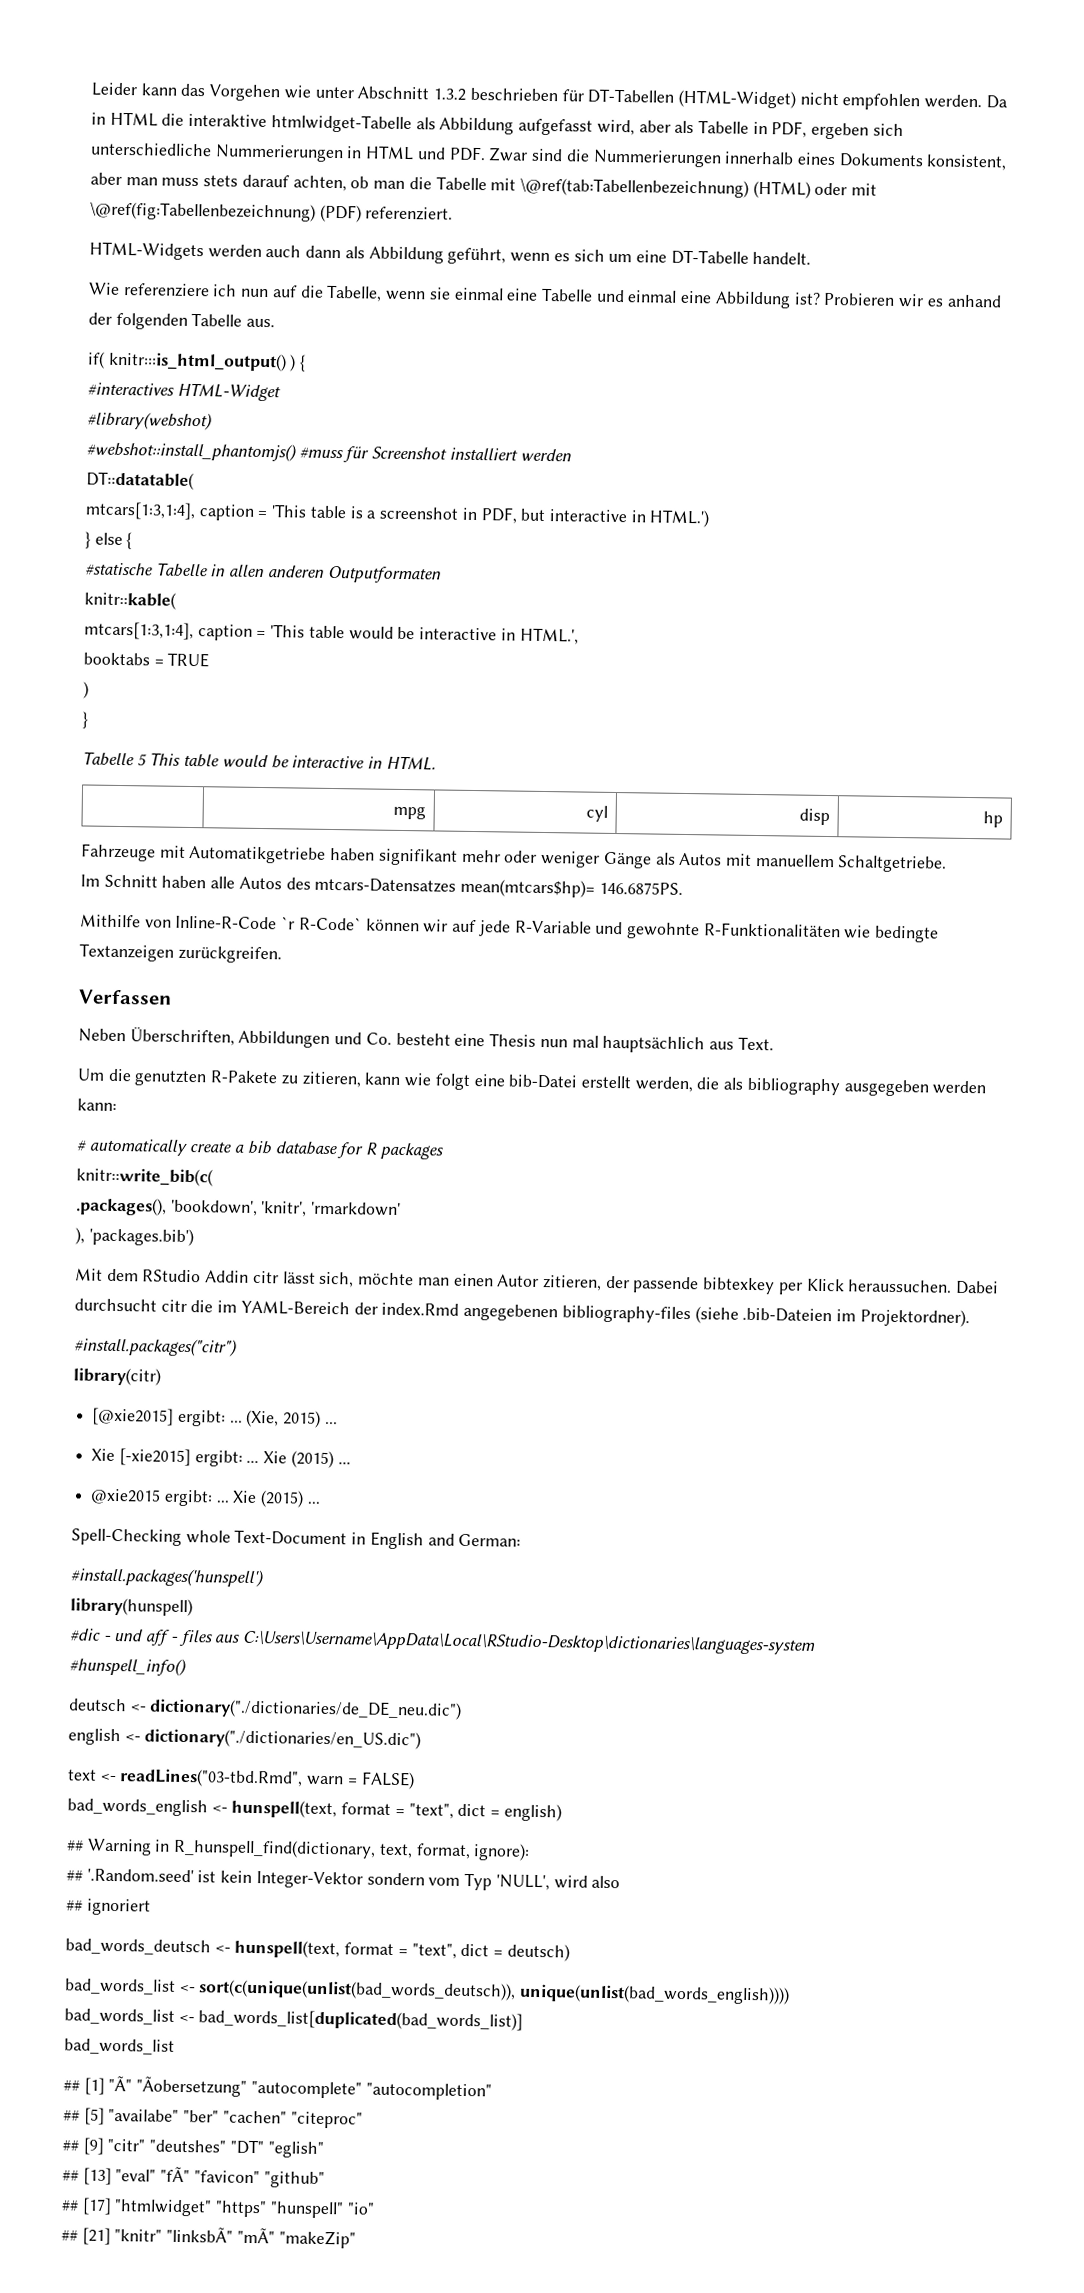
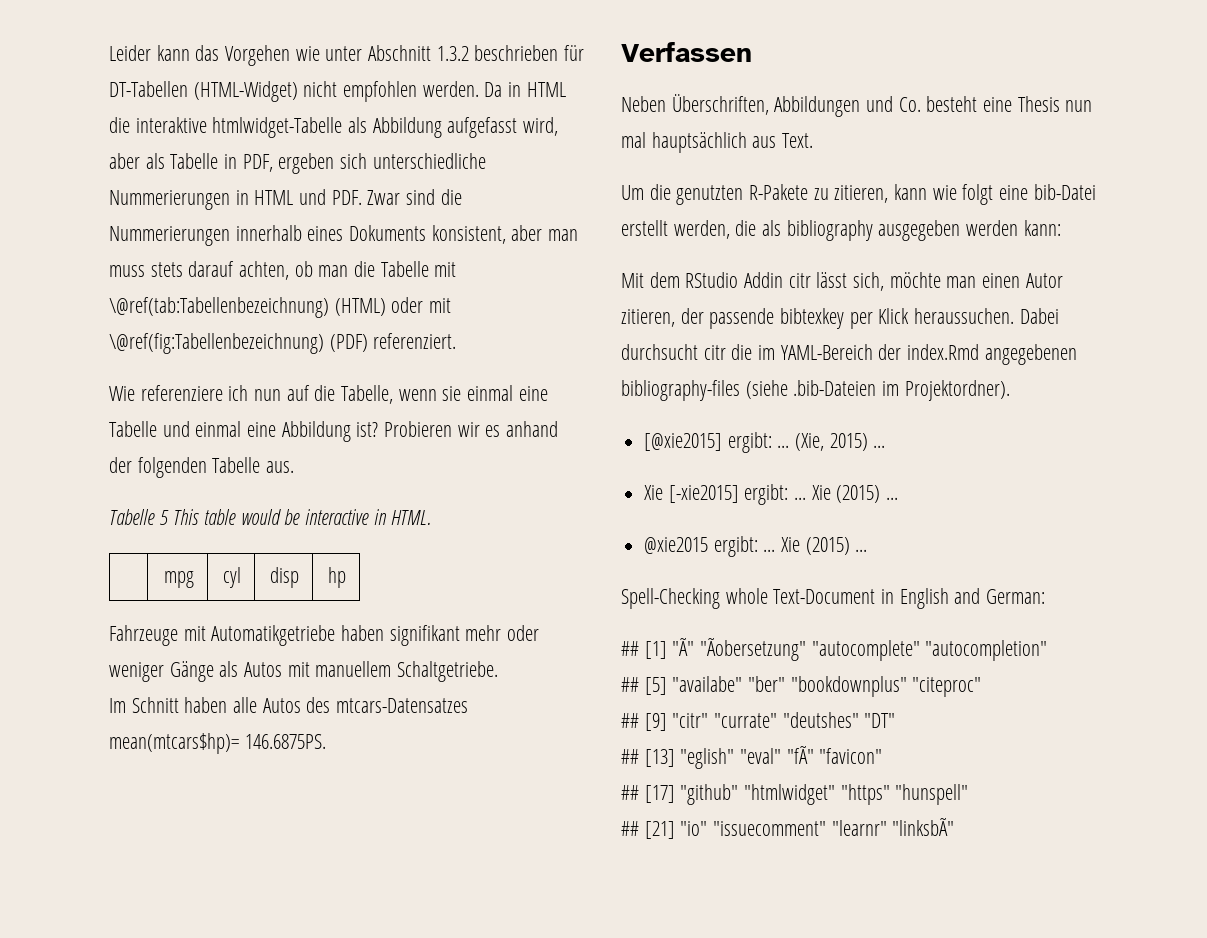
- HTML-Widgets werden auch dann als Abbildung geführt, wenn es sich um eine DT-Tabelle handelt.
- if( knitr:::is_html_output() ) {
- #interactives HTML-Widget
- #library(webshot)
- #webshot::install_phantomjs() #muss für Screenshot installiert werden
- DT::datatable(
- mtcars[1:3,1:4], caption = 'This table is a screenshot in PDF, but interactive in HTML.')
- } else {
- #statische Tabelle in allen anderen Outputformaten
- knitr::kable(
- mtcars[1:3,1:4], caption = 'This table would be interactive in HTML.',
- booktabs = TRUE
- )
- }
- Mithilfe von Inline-R-Code `r R-Code` können wir auf jede R-Variable und gewohnte R-Funktionalitäten wie bedingte Textanzeigen zurückgreifen.
- # automatically create a bib database for R packages
- knitr::write_bib(c(
- .packages(), 'bookdown', 'knitr', 'rmarkdown'
- ), 'packages.bib')
- #install.packages("citr")
- library(citr)
- #install.packages('hunspell')
- library(hunspell)
- #dic - und aff - files aus C:\Users\Username\AppData\Local\RStudio-Desktop\dictionaries\languages-system
- #hunspell_info()
- deutsch <- dictionary("./dictionaries/de_DE_neu.dic")
- english <- dictionary("./dictionaries/en_US.dic")
- text <- readLines("03-tbd.Rmd", warn = FALSE)
- bad_words_english <- hunspell(text, format = "text", dict = english)
- ## Warning in R_hunspell_find(dictionary, text, format, ignore):
- ## '.Random.seed' ist kein Integer-Vektor sondern vom Typ 'NULL', wird also
- ## ignoriert
- bad_words_deutsch <- hunspell(text, format = "text", dict = deutsch)
- bad_words_list <- sort(c(unique(unlist(bad_words_deutsch)), unique(unlist(bad_words_english))))
- bad_words_list <- bad_words_list[duplicated(bad_words_list)]
- bad_words_list
- ## [5] "availabe" "ber" "cachen" "citeproc"
+ ## [5] "availabe" "ber" "bookdownplus" "citeproc"
- ## [9] "citr" "deutshes" "DT" "eglish"
+ ## [9] "citr" "currate" "deutshes" "DT"
- ## [13] "eval" "fÃ" "favicon" "github"
+ ## [13] "eglish" "eval" "fÃ" "favicon"
- ## [17] "htmlwidget" "https" "hunspell" "io"
+ ## [17] "github" "htmlwidget" "https" "hunspell"
- ## [21] "knitr" "linksbÃ" "mÃ" "makeZip"
+ ## [21] "io" "issuecomment" "learnr" "linksbÃ"

